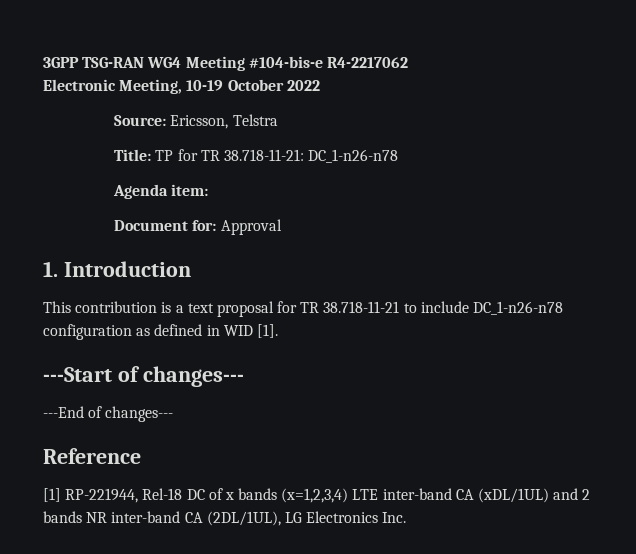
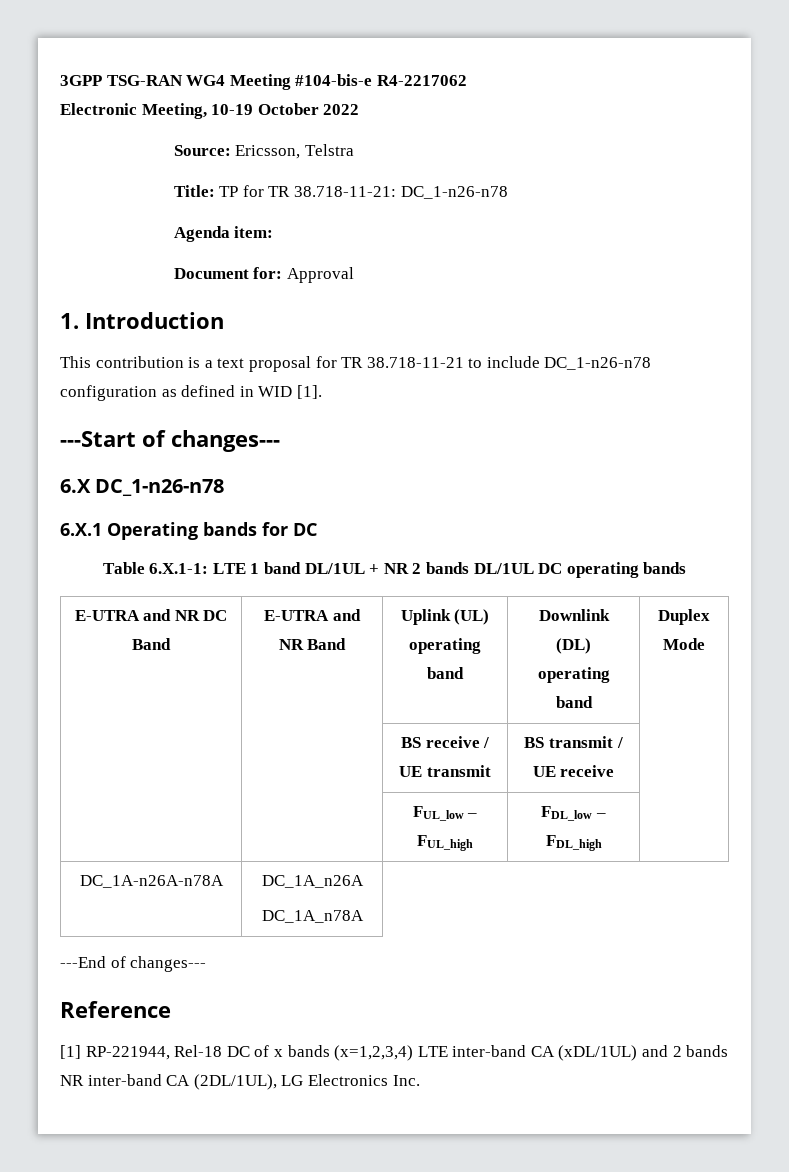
+ 6.X DC_1-n26-n78
+ 6.X.1 Operating bands for DC
+ Table 6.X.1-1: LTE 1 band DL/1UL + NR 2 bands DL/1UL DC operating bands
+ E-UTRA and NR DC Band | E-UTRA and NR Band | Uplink (UL) operating band | Downlink (DL) operating band | Duplex Mode
+ | | BS receive / UE transmit | BS transmit / UE receive |
+ | | FUL_low – FUL_high | FDL_low – FDL_high |
+ DC_1A-n26A-n78A | DC_1A_n26A
+ DC_1A_n78A

